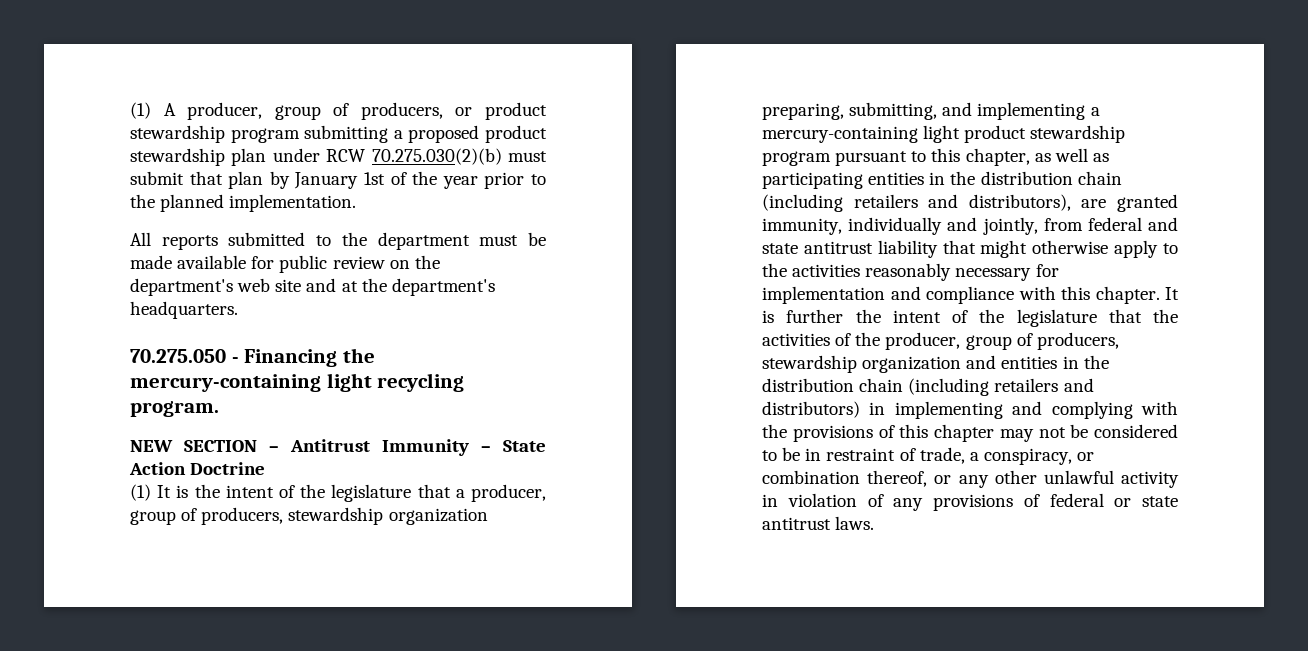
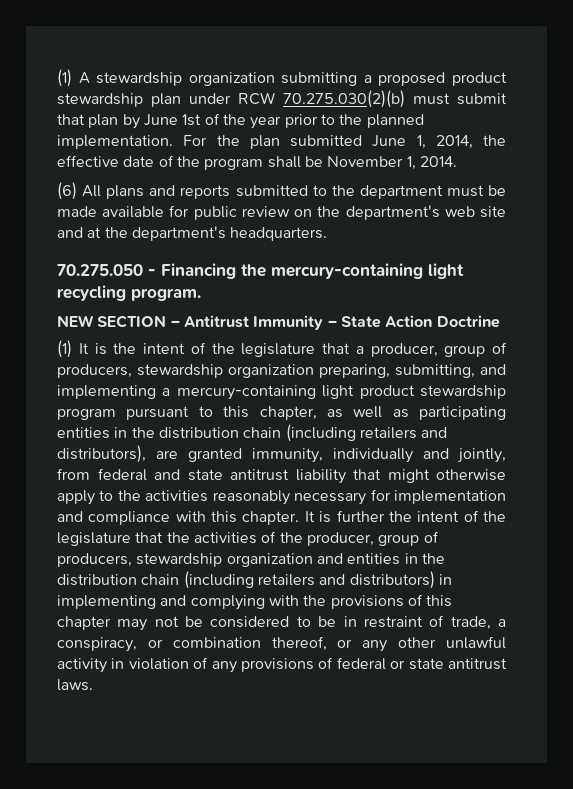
- (1) A producer, group of producers, or product stewardship program submitting a proposed product stewardship plan under RCW 70.275.030(2)(b) must submit that plan by January 1st of the year prior to the planned implementation.
- All reports submitted to the department must be made available for public review on the department's web site and at the department's headquarters.
+ (1) A stewardship organization submitting a proposed product stewardship plan under RCW 70.275.030(2)(b) must submit that plan by June 1st of the year prior to the planned implementation. For the plan submitted June 1, 2014, the effective date of the program shall be November 1, 2014.
+ (6) All plans and reports submitted to the department must be made available for public review on the department's web site and at the department's headquarters.

